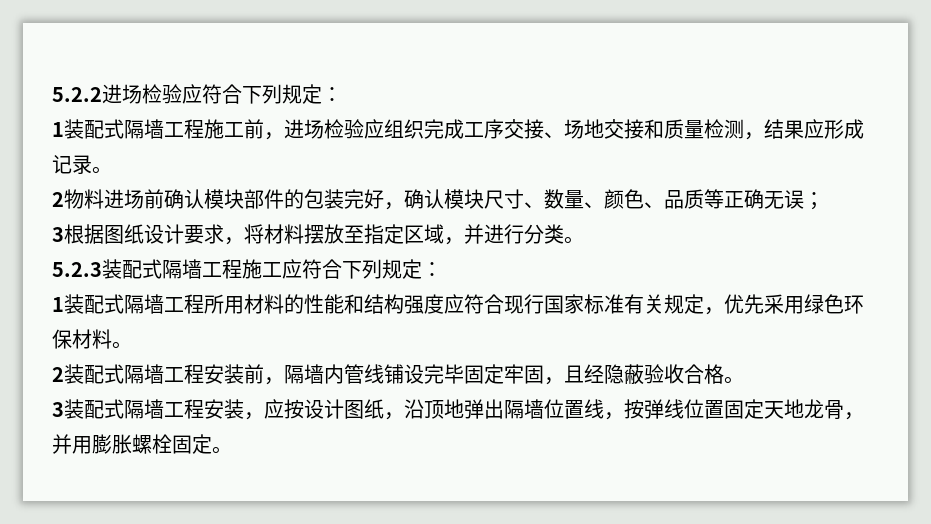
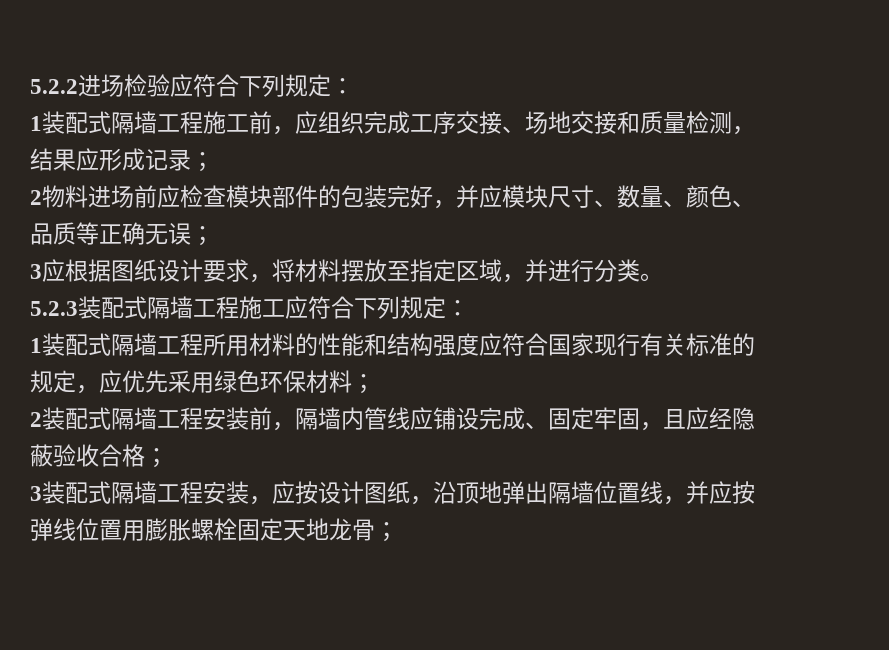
- 1装配式隔墙工程施工前，进场检验应组织完成工序交接、场地交接和质量检测，结果应形成记录。
+ 1装配式隔墙工程施工前，应组织完成工序交接、场地交接和质量检测，结果应形成记录；
- 2物料进场前确认模块部件的包装完好，确认模块尺寸、数量、颜色、品质等正确无误；
+ 2物料进场前应检查模块部件的包装完好，并应模块尺寸、数量、颜色、品质等正确无误；
- 3根据图纸设计要求，将材料摆放至指定区域，并进行分类。
+ 3应根据图纸设计要求，将材料摆放至指定区域，并进行分类。
- 1装配式隔墙工程所用材料的性能和结构强度应符合现行国家标准有关规定，优先采用绿色环保材料。
+ 1装配式隔墙工程所用材料的性能和结构强度应符合国家现行有关标准的规定，应优先采用绿色环保材料；
- 2装配式隔墙工程安装前，隔墙内管线铺设完毕固定牢固，且经隐蔽验收合格。
+ 2装配式隔墙工程安装前，隔墙内管线应铺设完成、固定牢固，且应经隐蔽验收合格；
- 3装配式隔墙工程安装，应按设计图纸，沿顶地弹出隔墙位置线，按弹线位置固定天地龙骨，并用膨胀螺栓固定。
+ 3装配式隔墙工程安装，应按设计图纸，沿顶地弹出隔墙位置线，并应按弹线位置用膨胀螺栓固定天地龙骨；

